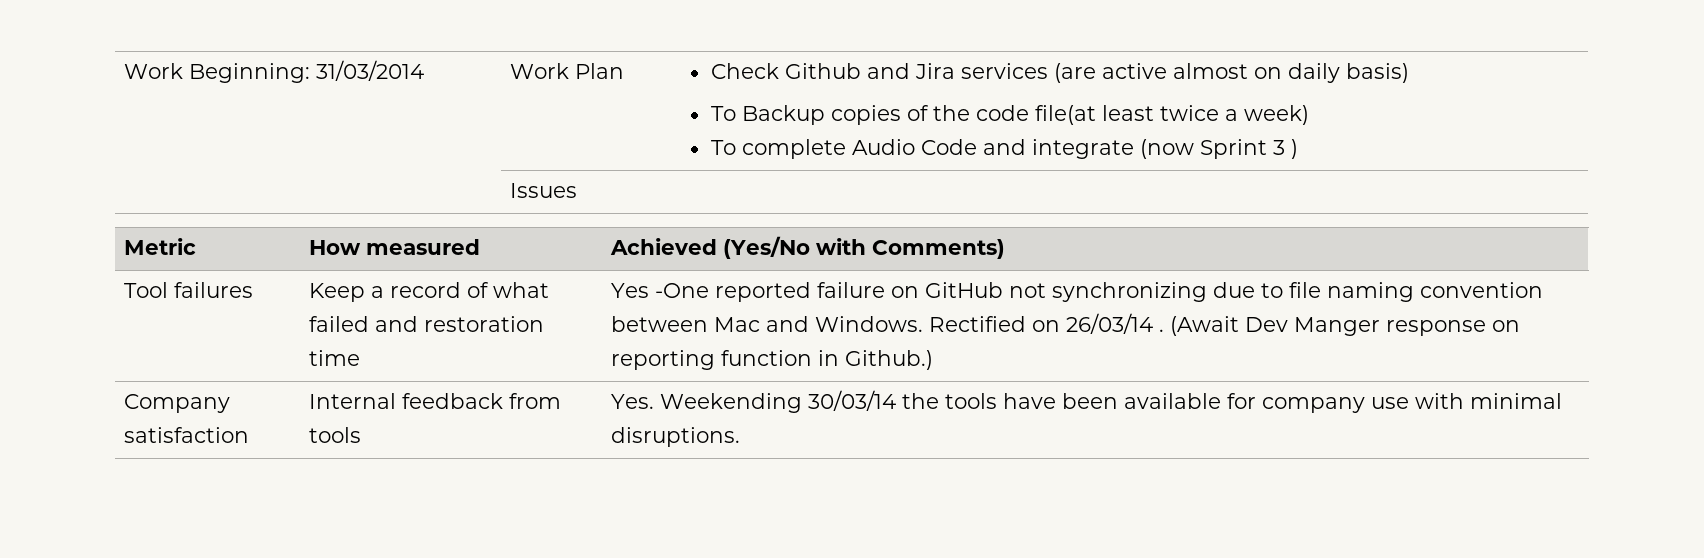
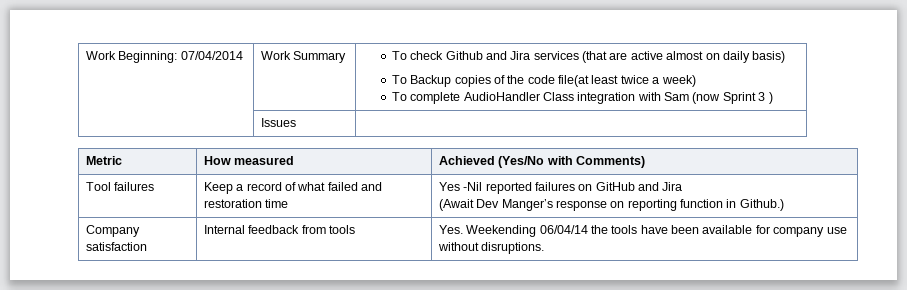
- Work Beginning: 31/03/2014 | Work Plan | Check Github and Jira services (are active almost on daily basis)
+ Work Beginning: 07/04/2014 | Work Summary | To check Github and Jira services (that are active almost on daily basis)
  To Backup copies of the code file(at least twice a week)
- To complete Audio Code and integrate (now Sprint 3 )
+ To complete AudioHandler Class integration with Sam (now Sprint 3 )
- Yes -One reported failure on GitHub not synchronizing due to file naming convention between Mac and Windows. Rectified on 26/03/14 . (Await Dev Manger response on reporting function in Github.)
+ Yes -Nil reported failures on GitHub and Jira
+ (Await Dev Manger’s response on reporting function in Github.)
- Company satisfaction | Internal feedback from tools | Yes. Weekending 30/03/14 the tools have been available for company use with minimal disruptions.
+ Company satisfaction | Internal feedback from tools | Yes. Weekending 06/04/14 the tools have been available for company use without disruptions.

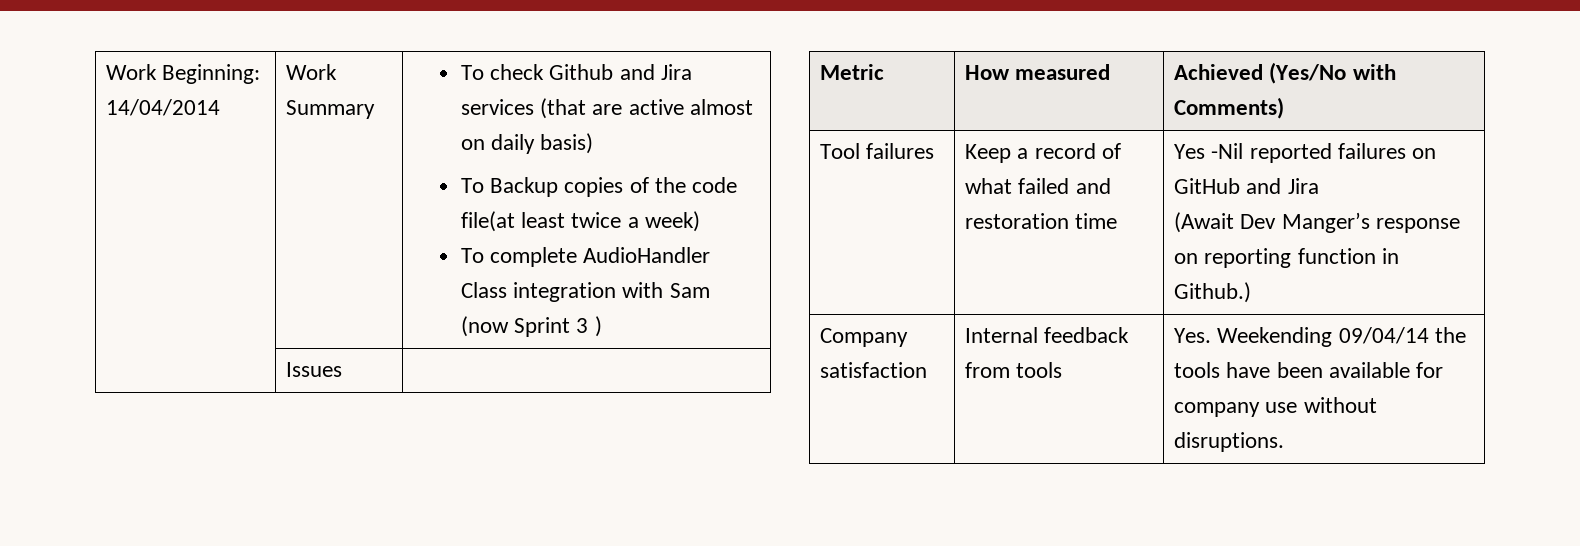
- Work Beginning: 07/04/2014 | Work Summary | To check Github and Jira services (that are active almost on daily basis)
+ Work Beginning: 14/04/2014 | Work Summary | To check Github and Jira services (that are active almost on daily basis)
- Company satisfaction | Internal feedback from tools | Yes. Weekending 06/04/14 the tools have been available for company use without disruptions.
+ Company satisfaction | Internal feedback from tools | Yes. Weekending 09/04/14 the tools have been available for company use without disruptions.

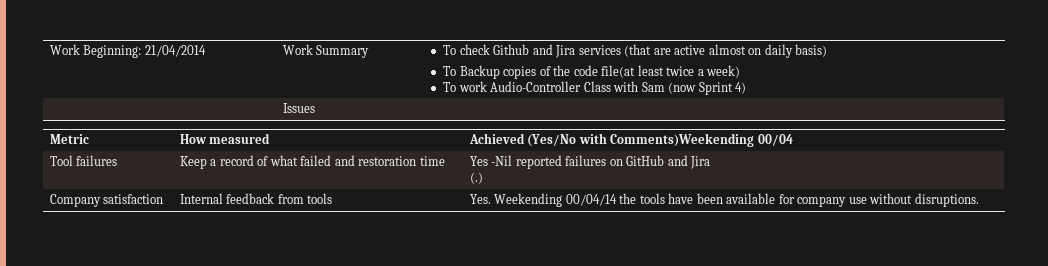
- Work Beginning: 14/04/2014 | Work Summary | To check Github and Jira services (that are active almost on daily basis)
+ Work Beginning: 21/04/2014 | Work Summary | To check Github and Jira services (that are active almost on daily basis)
  To Backup copies of the code file(at least twice a week)
- To complete AudioHandler Class integration with Sam (now Sprint 3 )
+ To work Audio-Controller Class with Sam (now Sprint 4)
- Metric | How measured | Achieved (Yes/No with Comments)
+ Metric | How measured | Achieved (Yes/No with Comments)Weekending 00/04
  Tool failures | Keep a record of what failed and restoration time | Yes -Nil reported failures on GitHub and Jira
- (Await Dev Manger’s response on reporting function in Github.)
+ (.)
- Company satisfaction | Internal feedback from tools | Yes. Weekending 09/04/14 the tools have been available for company use without disruptions.
+ Company satisfaction | Internal feedback from tools | Yes. Weekending 00/04/14 the tools have been available for company use without disruptions.

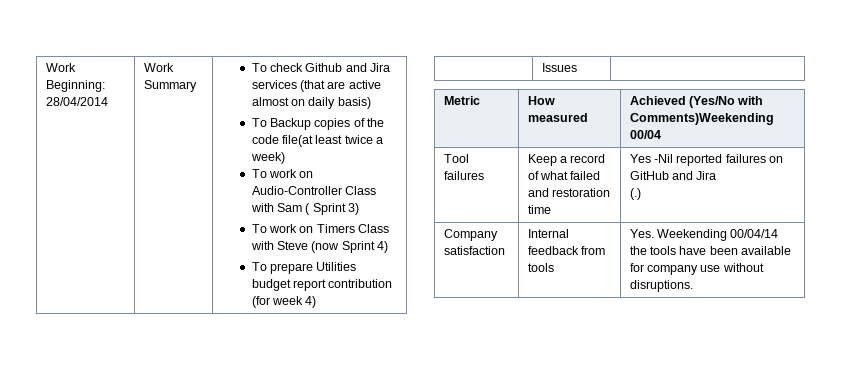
- Work Beginning: 21/04/2014
+ Work Beginning: 28/04/2014
- To work Audio-Controller Class with Sam (now Sprint 4)
+ To work on Audio-Controller Class with Sam ( Sprint 3)
+ To work on Timers Class with Steve (now Sprint 4)
+ To prepare Utilities budget report contribution (for week 4)

